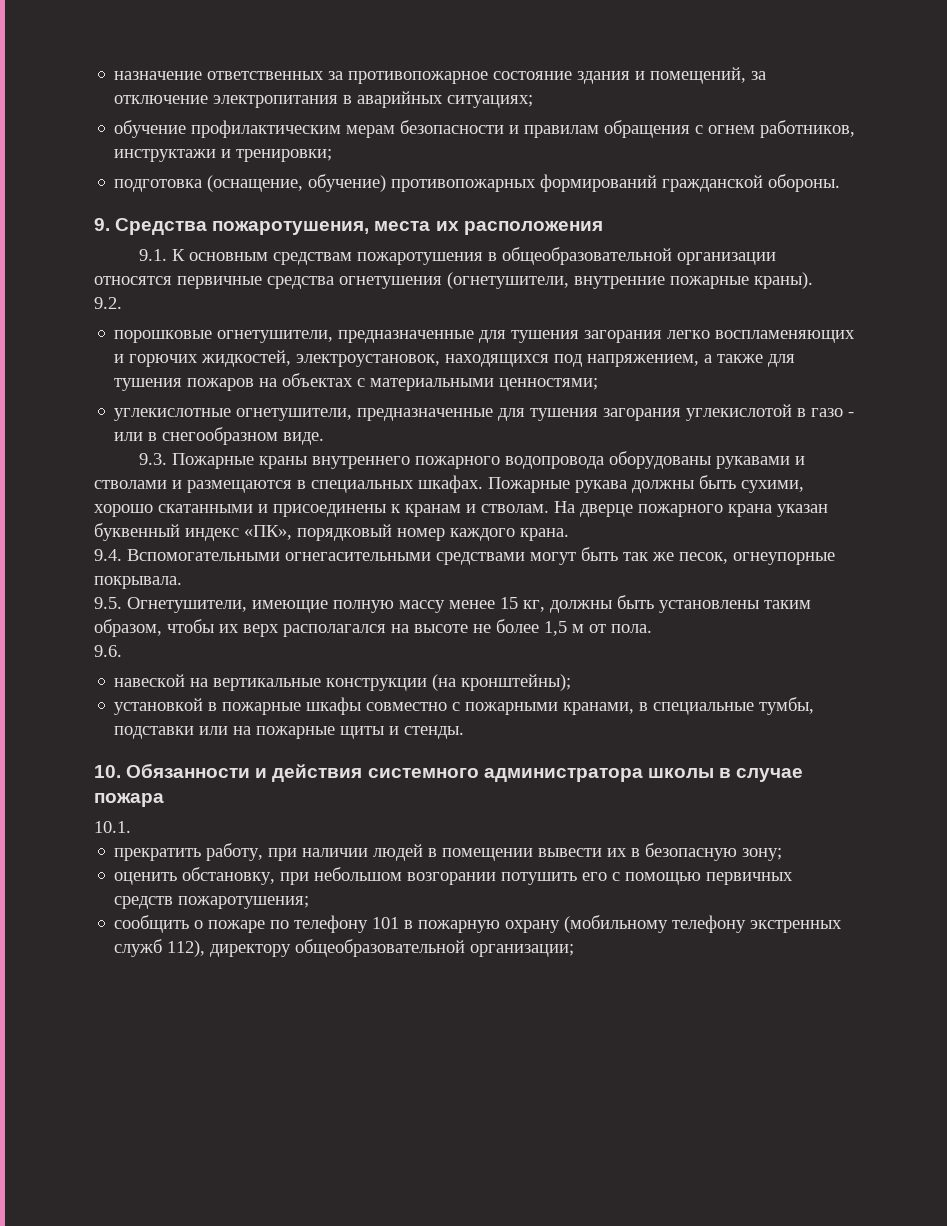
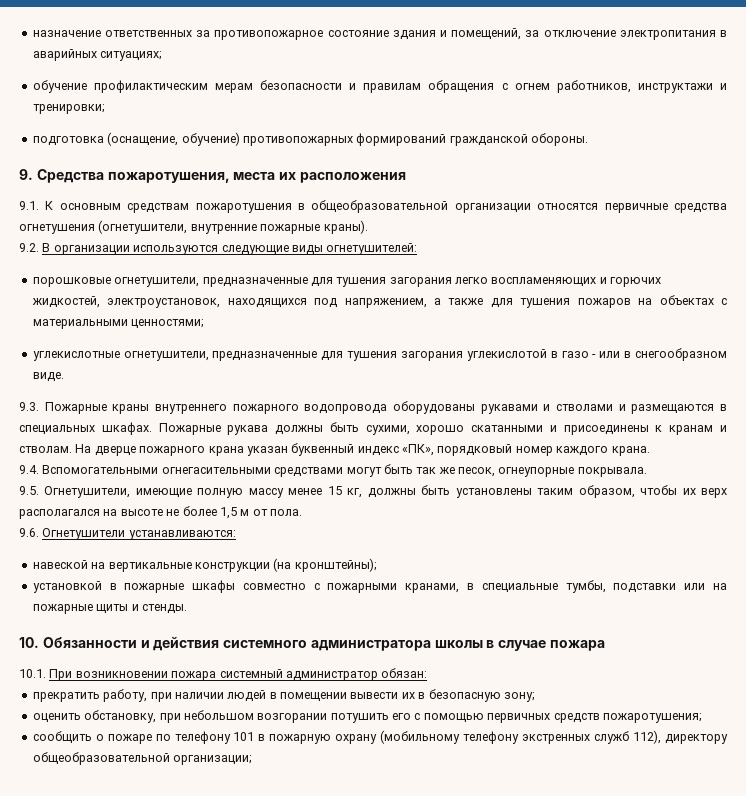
- 9.2.
+ 9.2. В организации используются следующие виды огнетушителей:
- 9.6.
+ 9.6. Огнетушители устанавливаются:
- 10.1.
+ 10.1. При возникновении пожара системный администратор обязан:

